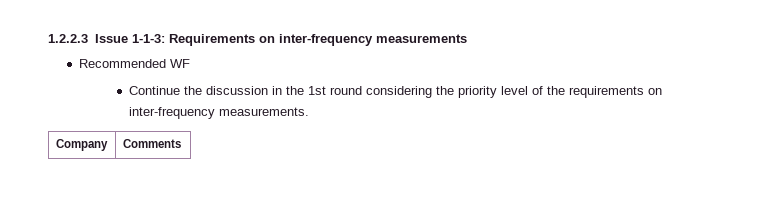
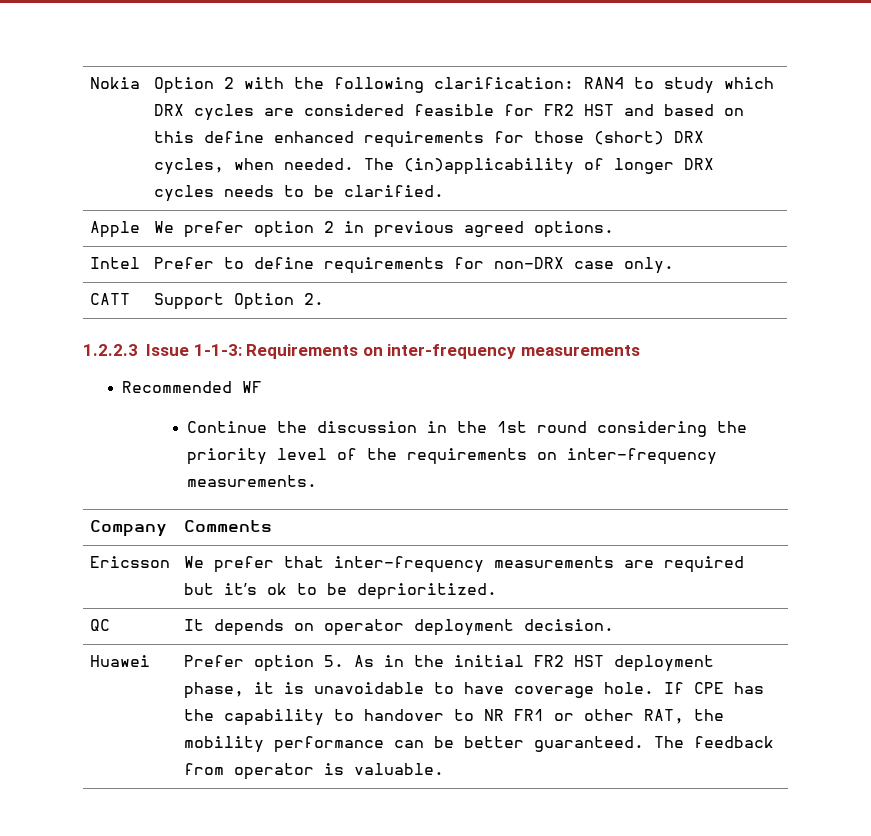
+ Nokia | Option 2 with the following clarification: RAN4 to study which DRX cycles are considered feasible for FR2 HST and based on this define enhanced requirements for those (short) DRX cycles, when needed. The (in)applicability of longer DRX cycles needs to be clarified.
+ Apple | We prefer option 2 in previous agreed options.
+ Intel | Prefer to define requirements for non-DRX case only.
+ CATT | Support Option 2.
+ Ericsson | We prefer that inter-frequency measurements are required but it’s ok to be deprioritized.
+ QC | It depends on operator deployment decision.
+ Huawei | Prefer option 5. As in the initial FR2 HST deployment phase, it is unavoidable to have coverage hole. If CPE has the capability to handover to NR FR1 or other RAT, the mobility performance can be better guaranteed. The feedback from operator is valuable.

